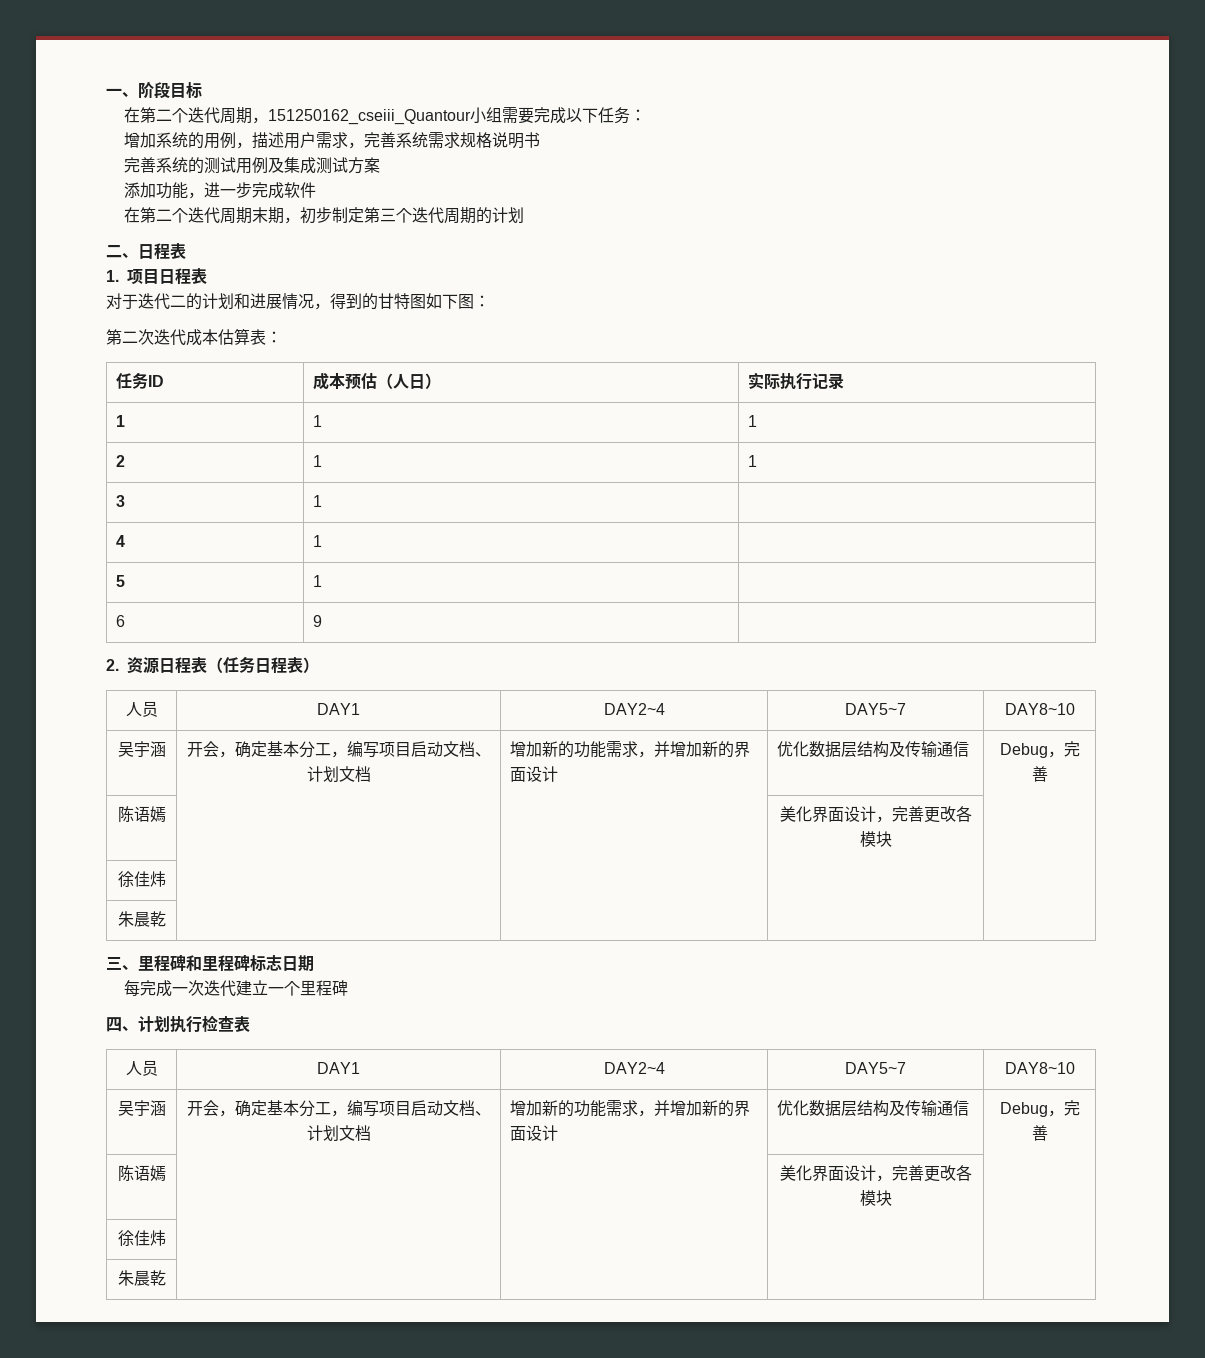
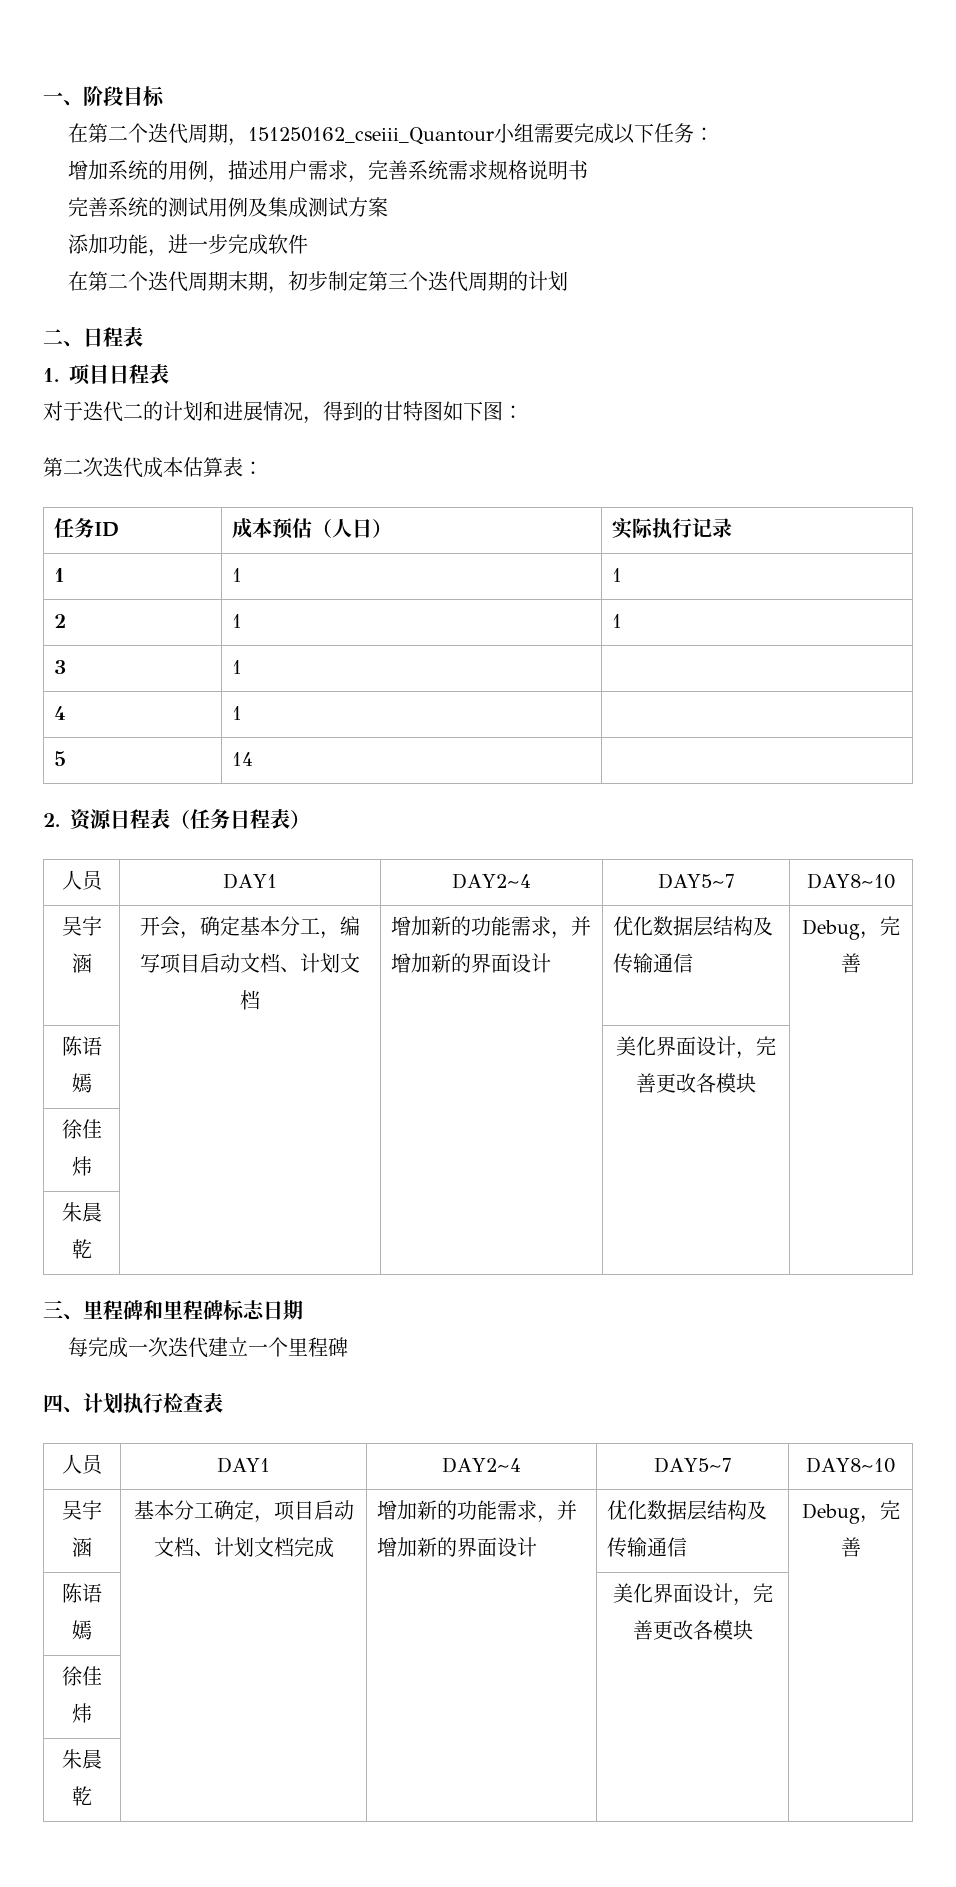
- 5 | 1 |
- 6 | 9 |
+ 5 | 14 |
  四、计划执行检查表
  人员 | DAY1 | DAY2~4 | DAY5~7 | DAY8~10
- 吴宇涵 | 开会，确定基本分工，编写项目启动文档、计划文档 | 增加新的功能需求，并增加新的界面设计 | 优化数据层结构及传输通信 | Debug，完善
+ 吴宇涵 | 基本分工确定，项目启动文档、计划文档完成 | 增加新的功能需求，并增加新的界面设计 | 优化数据层结构及传输通信 | Debug，完善

